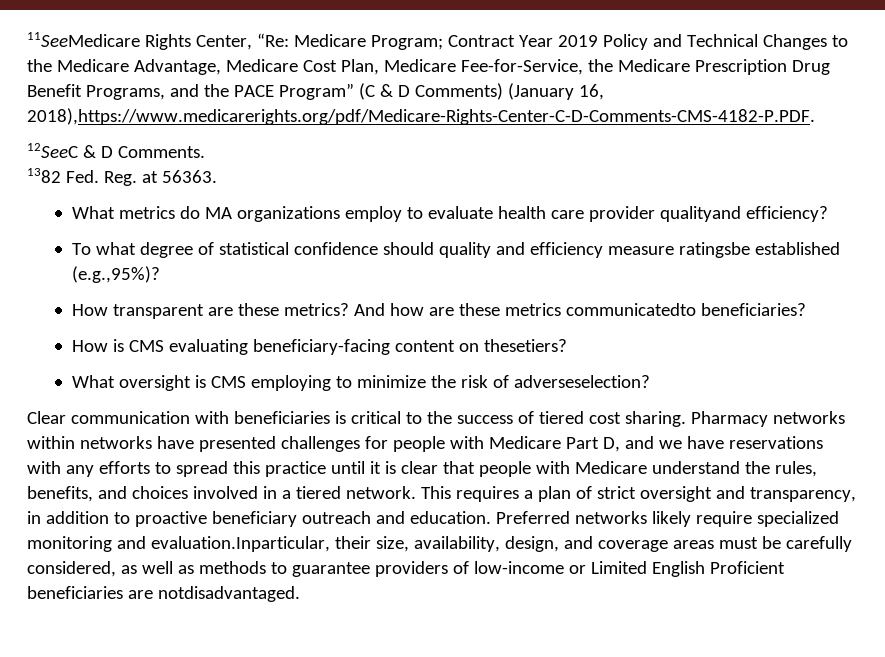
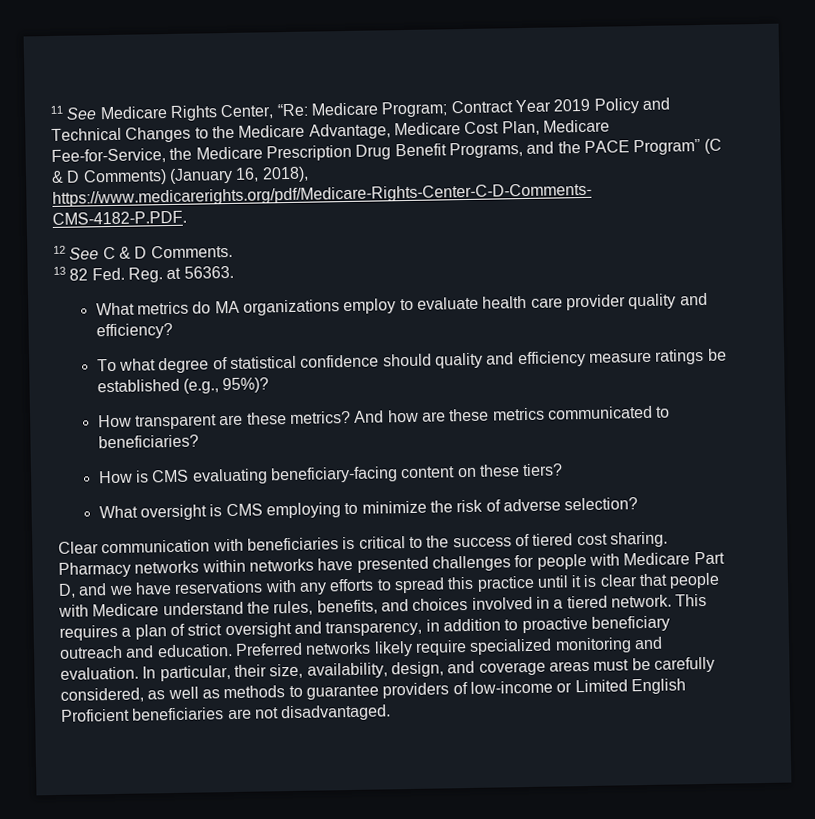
- 11SeeMedicare Rights Center, “Re: Medicare Program; Contract Year 2019 Policy and Technical Changes to the Medicare Advantage, Medicare Cost Plan, Medicare Fee-for-Service, the Medicare Prescription Drug Benefit Programs, and the PACE Program” (C & D Comments) (January 16, 2018),https://www.medicarerights.org/pdf/Medicare-Rights-Center-C-D-Comments-CMS-4182-P.PDF.
- 12SeeC & D Comments.
+ 11 See Medicare Rights Center, “Re: Medicare Program; Contract Year 2019 Policy and Technical Changes to the Medicare Advantage, Medicare Cost Plan, Medicare Fee-for-Service, the Medicare Prescription Drug Benefit Programs, and the PACE Program” (C & D Comments) (January 16, 2018), https://www.medicarerights.org/pdf/Medicare-Rights-Center-C-D-Comments- CMS-4182-P.PDF.
+ 12 See C & D Comments.
- 1382 Fed. Reg. at 56363.
+ 13 82 Fed. Reg. at 56363.
- What metrics do MA organizations employ to evaluate health care provider qualityand efficiency?
+ What metrics do MA organizations employ to evaluate health care provider quality and efficiency?
- To what degree of statistical confidence should quality and efficiency measure ratingsbe established (e.g.,95%)?
+ To what degree of statistical confidence should quality and efficiency measure ratings be established (e.g., 95%)?
- And how are these metrics communicatedto beneficiaries?
+ And how are these metrics communicated to beneficiaries?
- How is CMS evaluating beneficiary-facing content on thesetiers?
+ How is CMS evaluating beneficiary-facing content on these tiers?
- What oversight is CMS employing to minimize the risk of adverseselection?
+ What oversight is CMS employing to minimize the risk of adverse selection?
- Preferred networks likely require specialized monitoring and evaluation.Inparticular, their size, availability, design, and coverage areas must be carefully considered, as well as methods to guarantee providers of low-income or Limited English Proficient beneficiaries are notdisadvantaged.
+ Preferred networks likely require specialized monitoring and evaluation. In particular, their size, availability, design, and coverage areas must be carefully considered, as well as methods to guarantee providers of low-income or Limited English Proficient beneficiaries are not disadvantaged.

